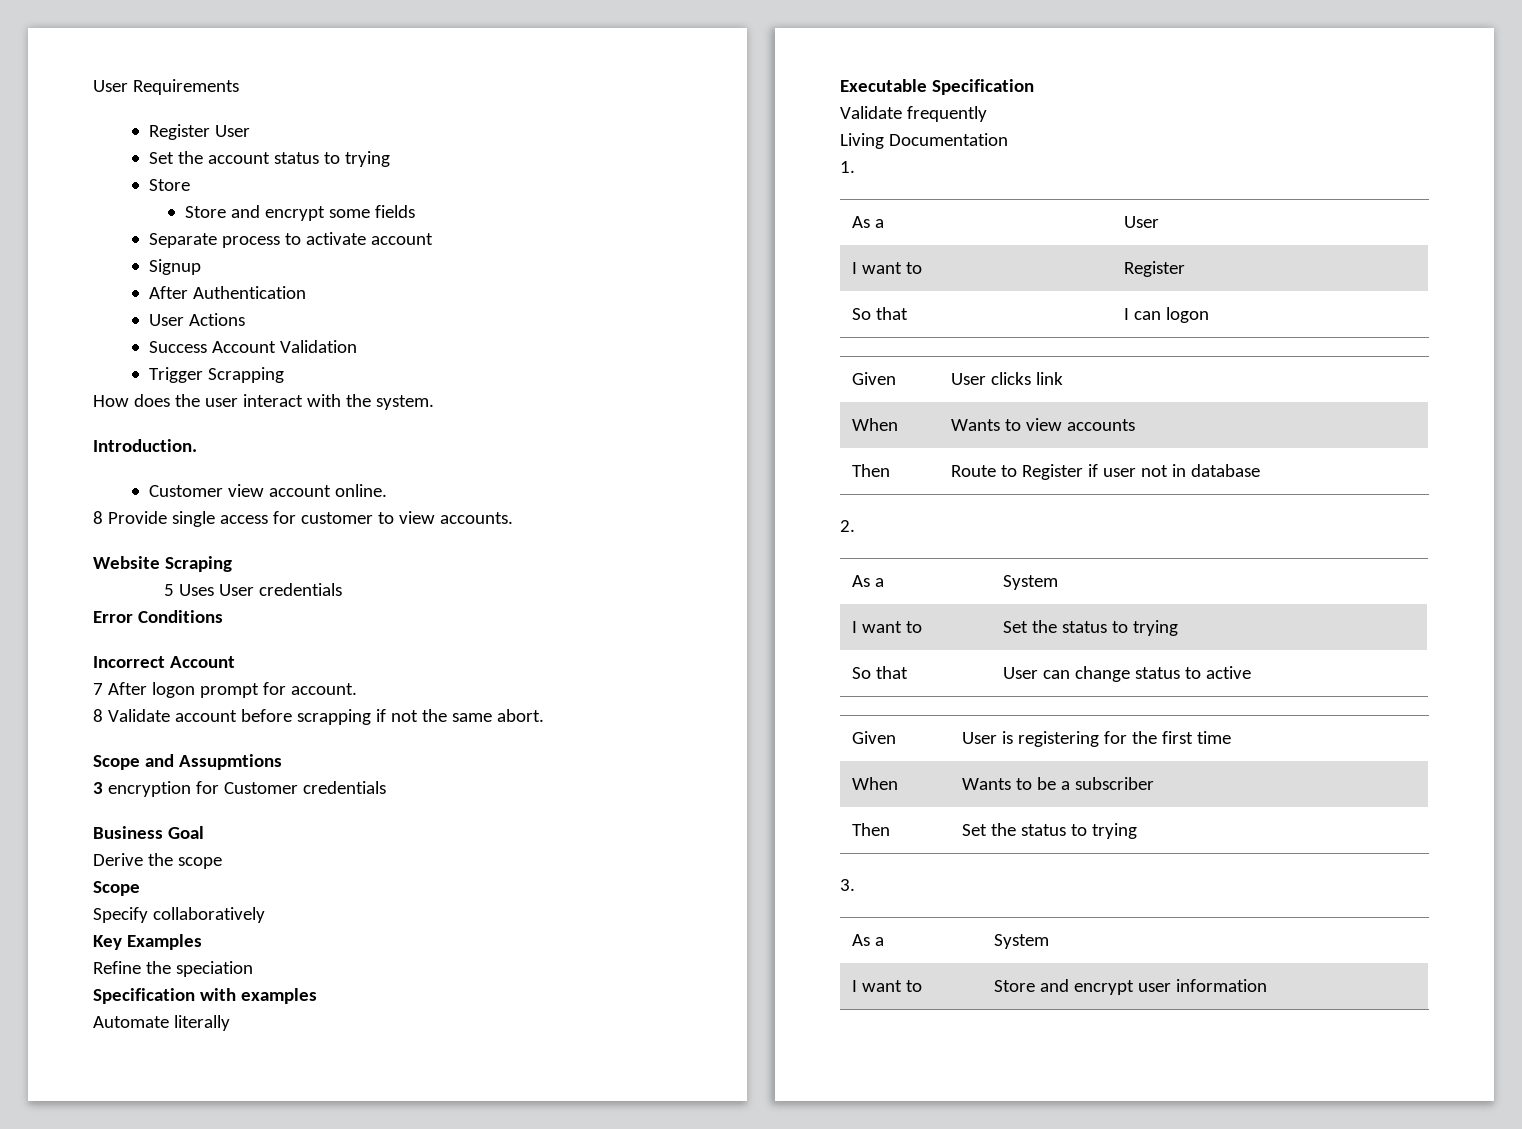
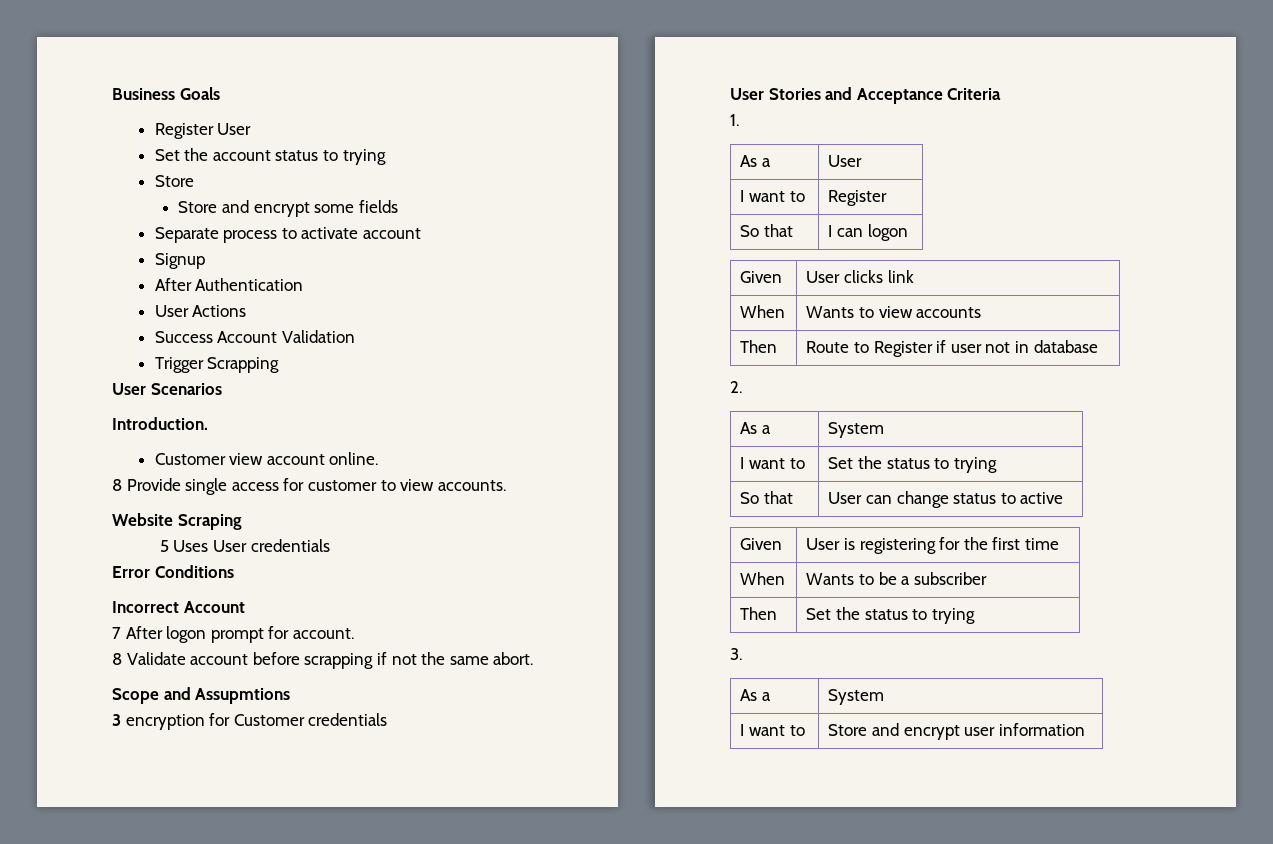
- User Requirements
+ Business Goals
- How does the user interact with the system.
+ User Scenarios
- Business Goal
- Derive the scope
- Scope
- Specify collaboratively
- Key Examples
- Refine the speciation
- Specification with examples
- Automate literally
- Executable Specification
- Validate frequently
- Living Documentation
+ User Stories and Acceptance Criteria

